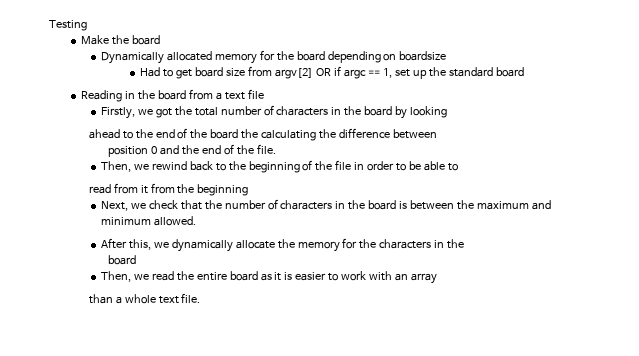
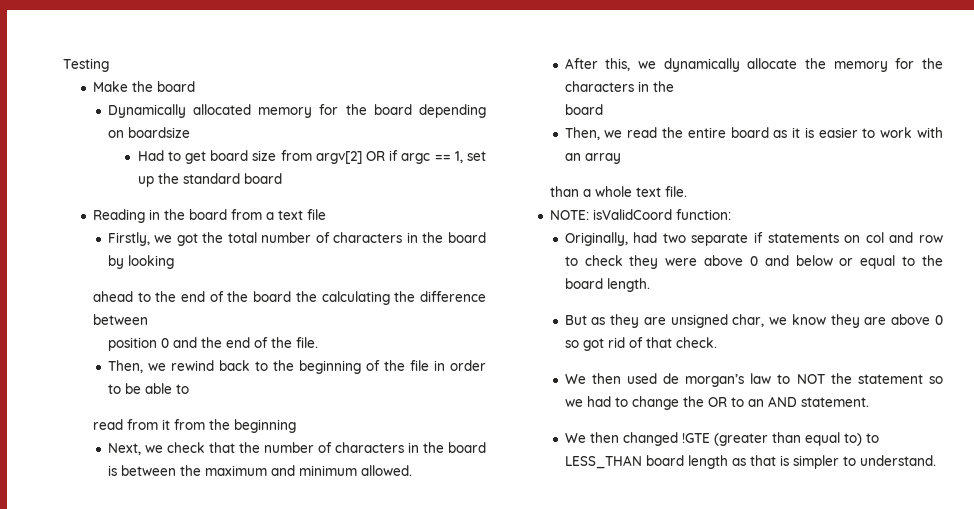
+ NOTE: isValidCoord function:
+ Originally, had two separate if statements on col and row to check they were above 0 and below or equal to the board length.
+ But as they are unsigned char, we know they are above 0 so got rid of that check.
+ We then used de morgan’s law to NOT the statement so we had to change the OR to an AND statement.
+ We then changed !GTE (greater than equal to) to LESS_THAN board length as that is simpler to understand.

